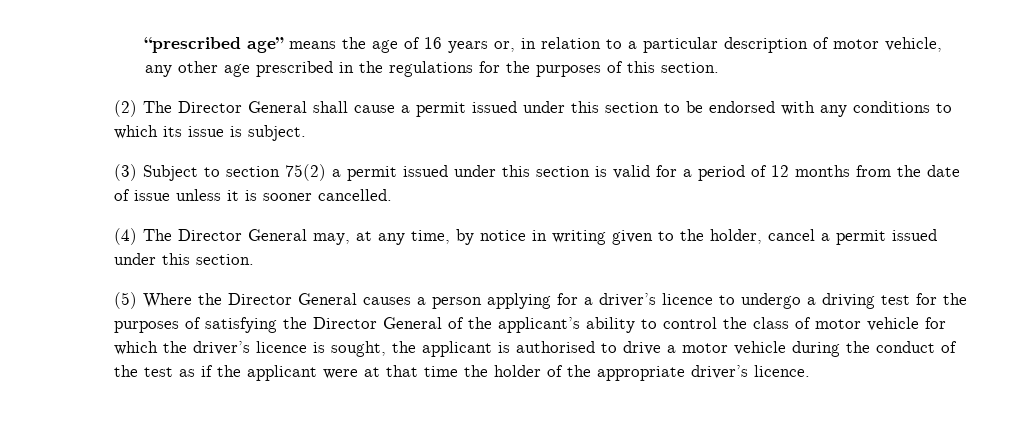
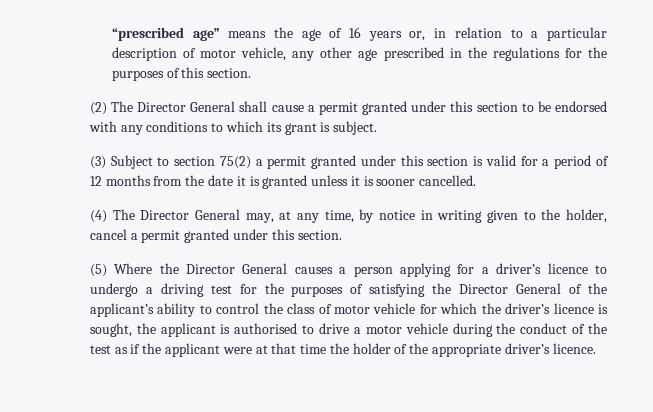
- (2) The Director General shall cause a permit issued under this section to be endorsed with any conditions to which its issue is subject.
+ (2) The Director General shall cause a permit granted under this section to be endorsed with any conditions to which its grant is subject.
- (3) Subject to section 75(2) a permit issued under this section is valid for a period of 12 months from the date of issue unless it is sooner cancelled.
+ (3) Subject to section 75(2) a permit granted under this section is valid for a period of 12 months from the date it is granted unless it is sooner cancelled.
- (4) The Director General may, at any time, by notice in writing given to the holder, cancel a permit issued under this section.
+ (4) The Director General may, at any time, by notice in writing given to the holder, cancel a permit granted under this section.

